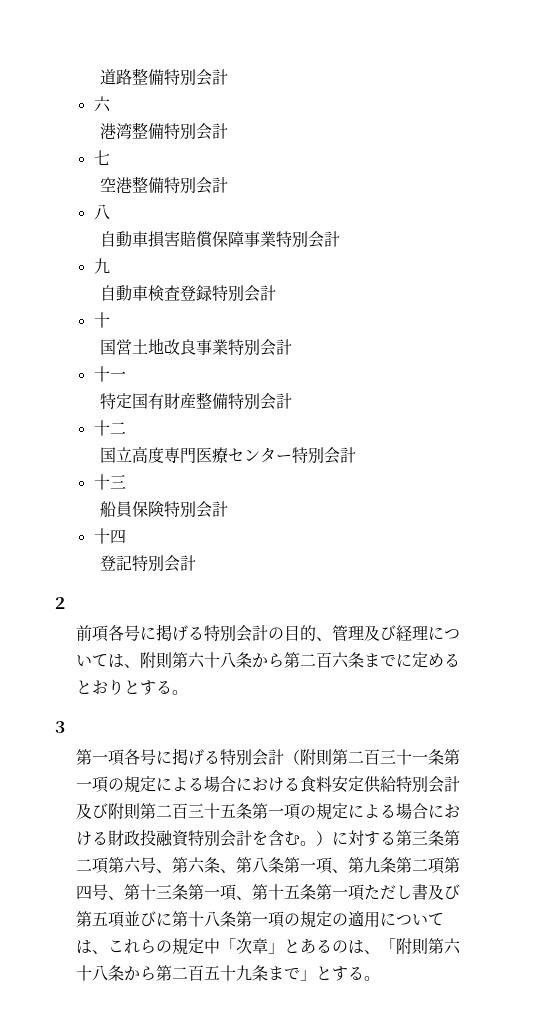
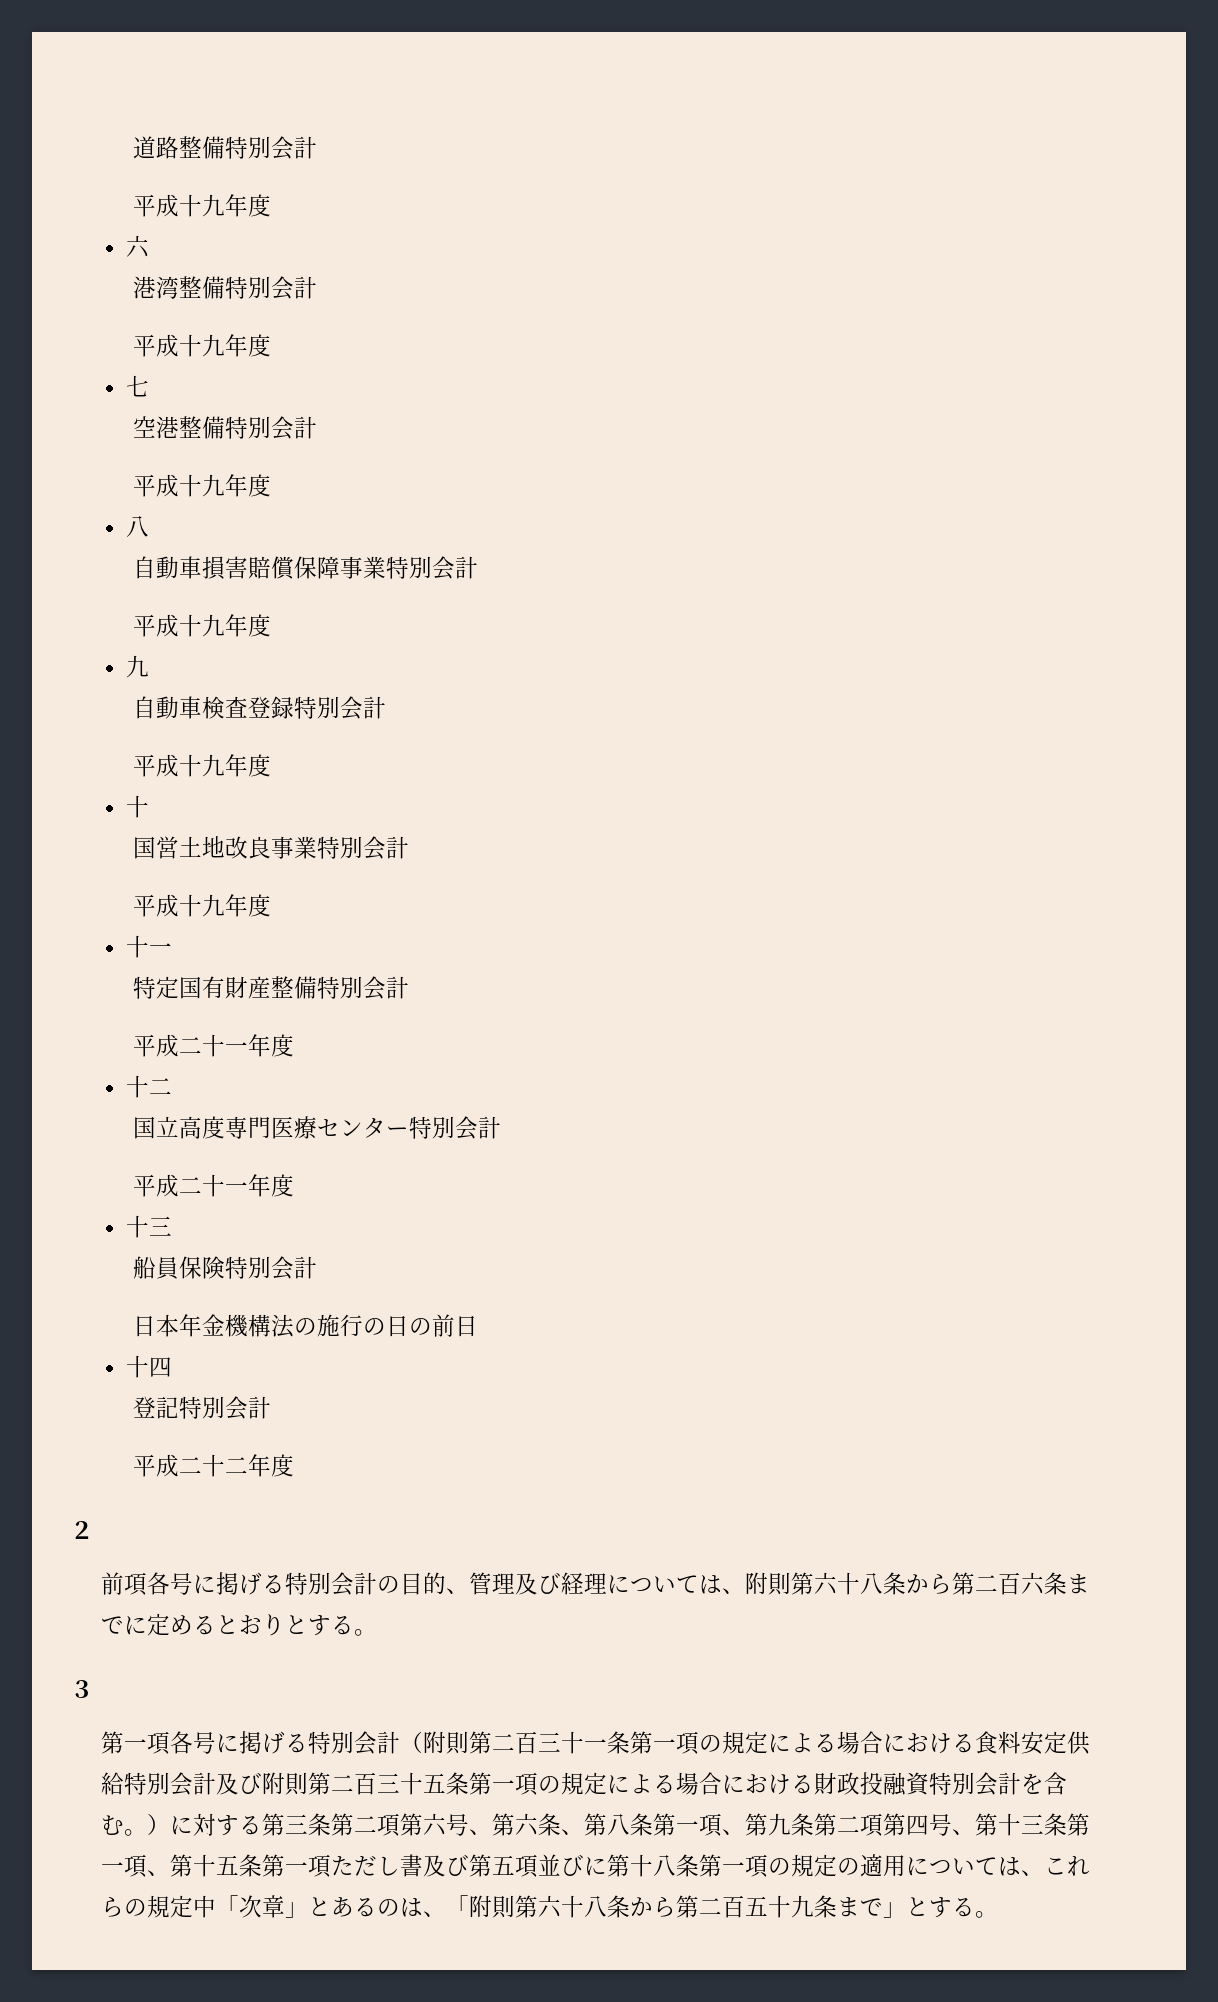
  道路整備特別会計
+ 平成十九年度
  港湾整備特別会計
+ 平成十九年度
  空港整備特別会計
+ 平成十九年度
  自動車損害賠償保障事業特別会計
+ 平成十九年度
  自動車検査登録特別会計
+ 平成十九年度
  国営土地改良事業特別会計
+ 平成十九年度
  特定国有財産整備特別会計
+ 平成二十一年度
  国立高度専門医療センター特別会計
+ 平成二十一年度
+ 日本年金機構法の施行の日の前日
+ 平成二十二年度

